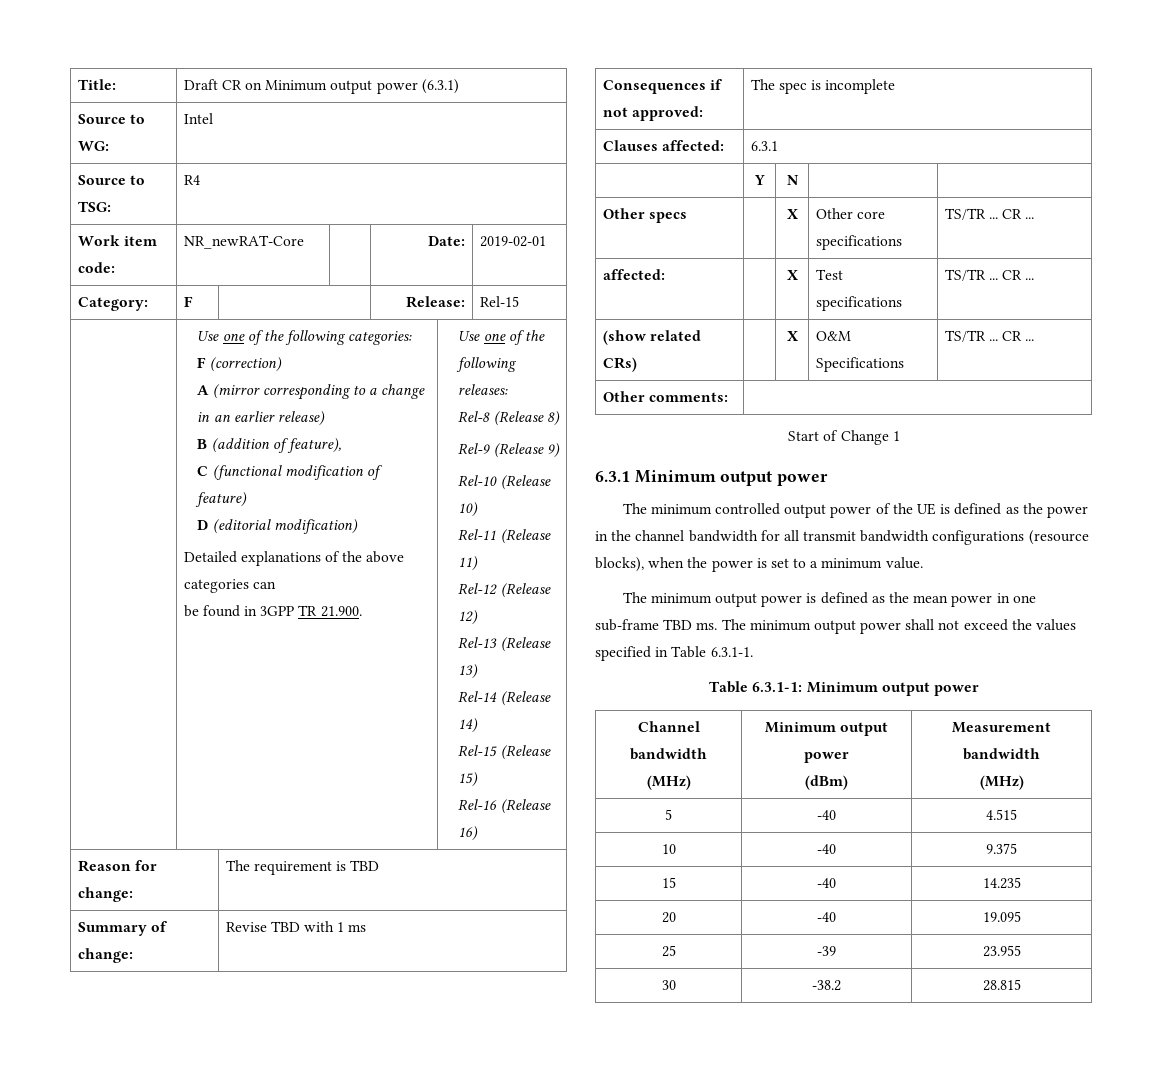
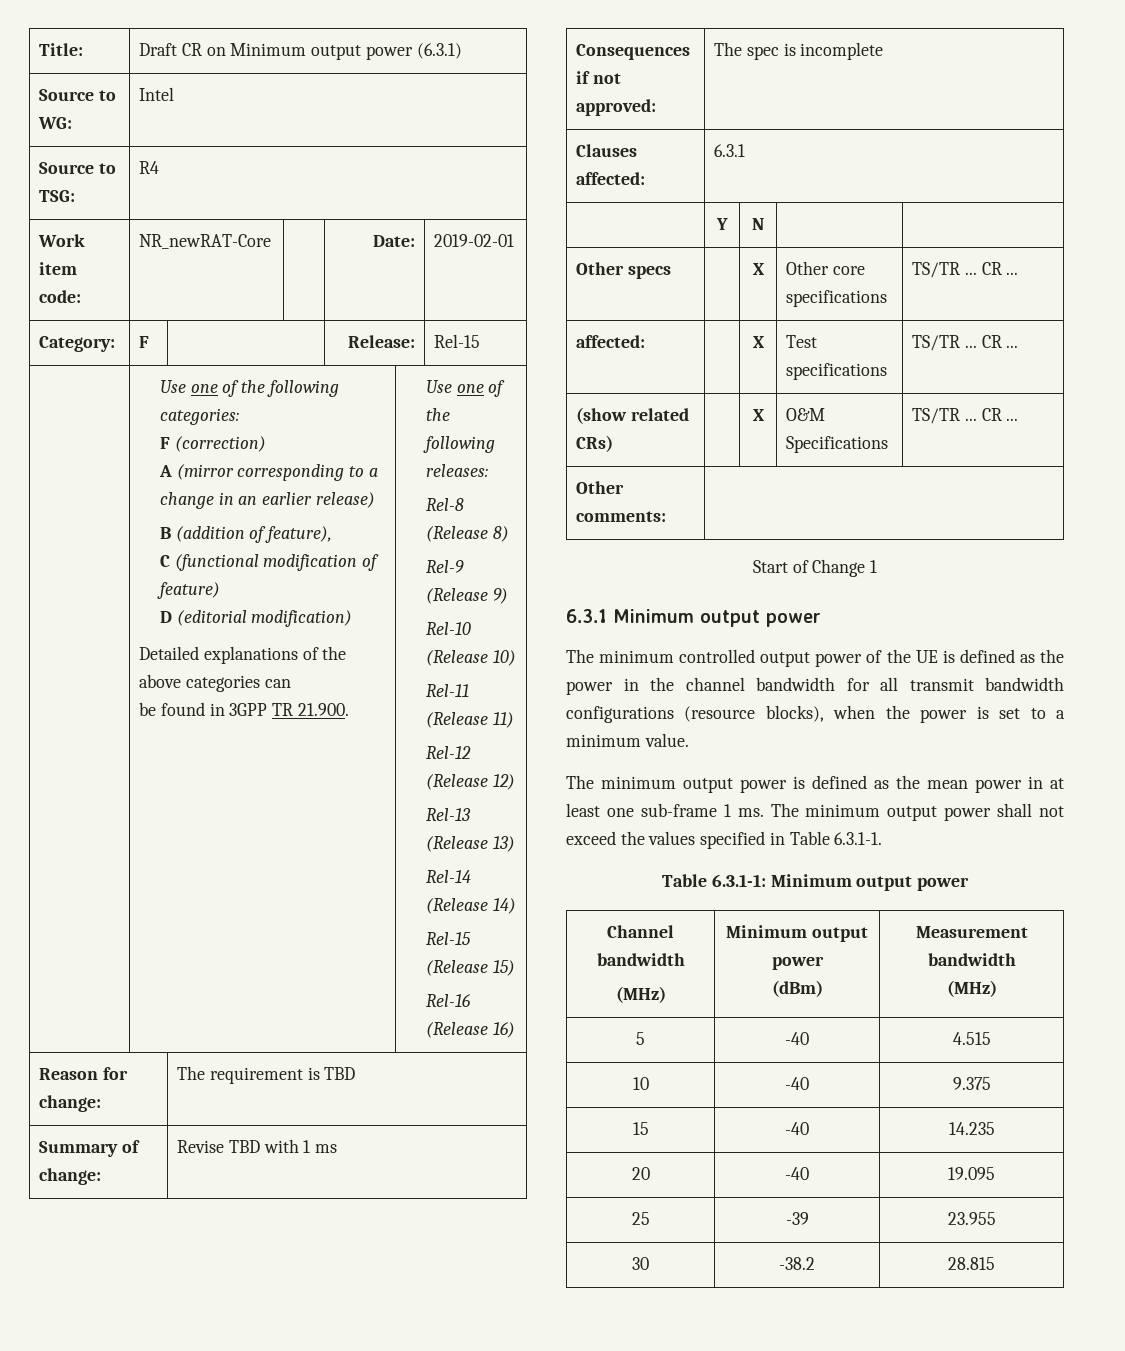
- The minimum output power is defined as the mean power in one sub-frame TBD ms.
+ The minimum output power is defined as the mean power in at least one sub-frame 1 ms.

